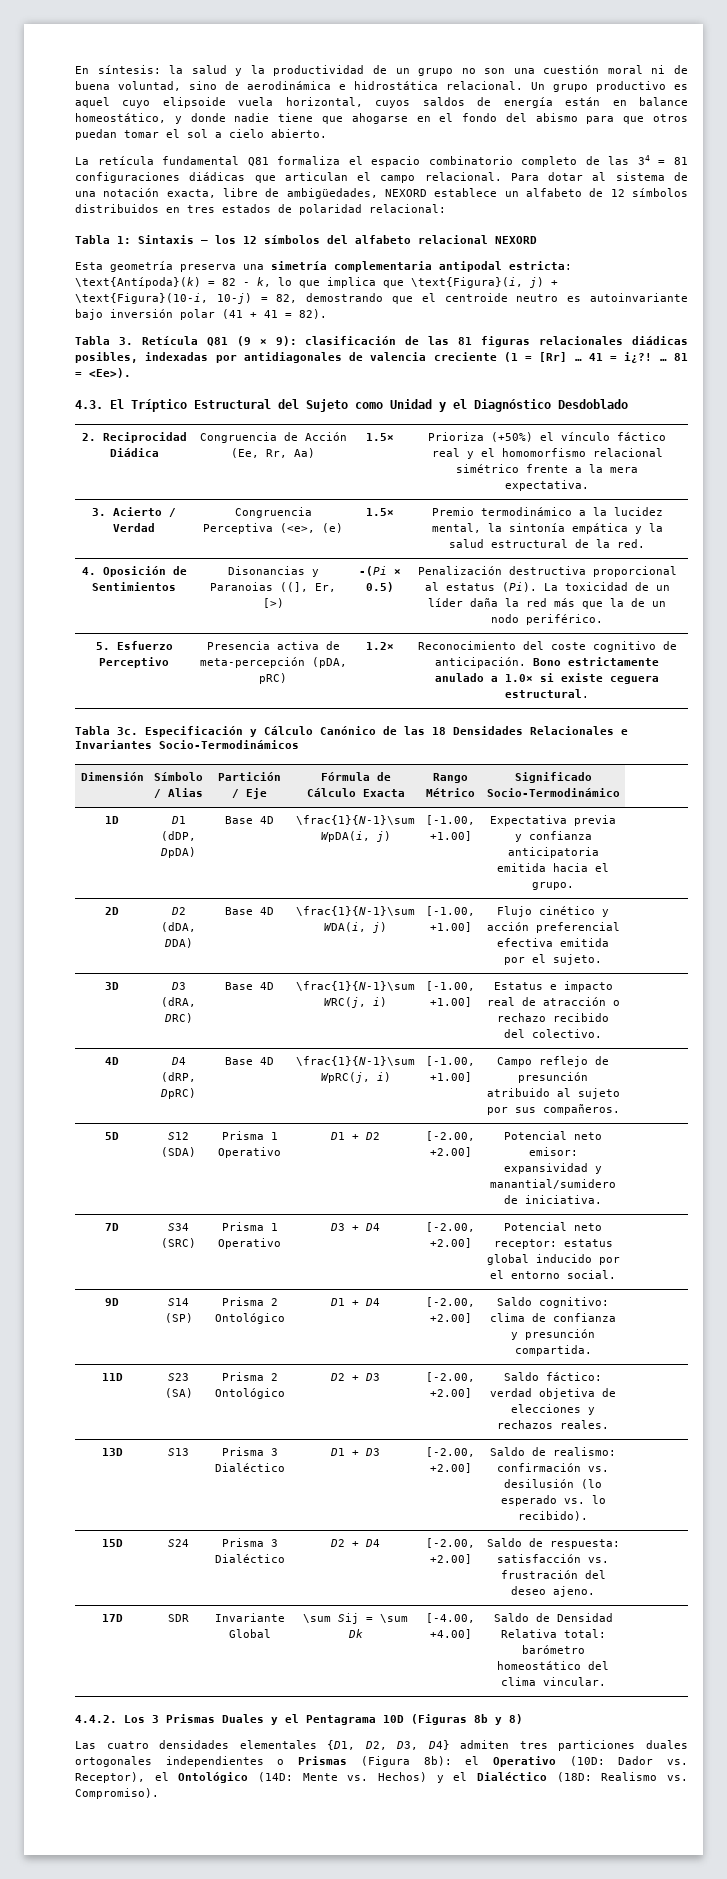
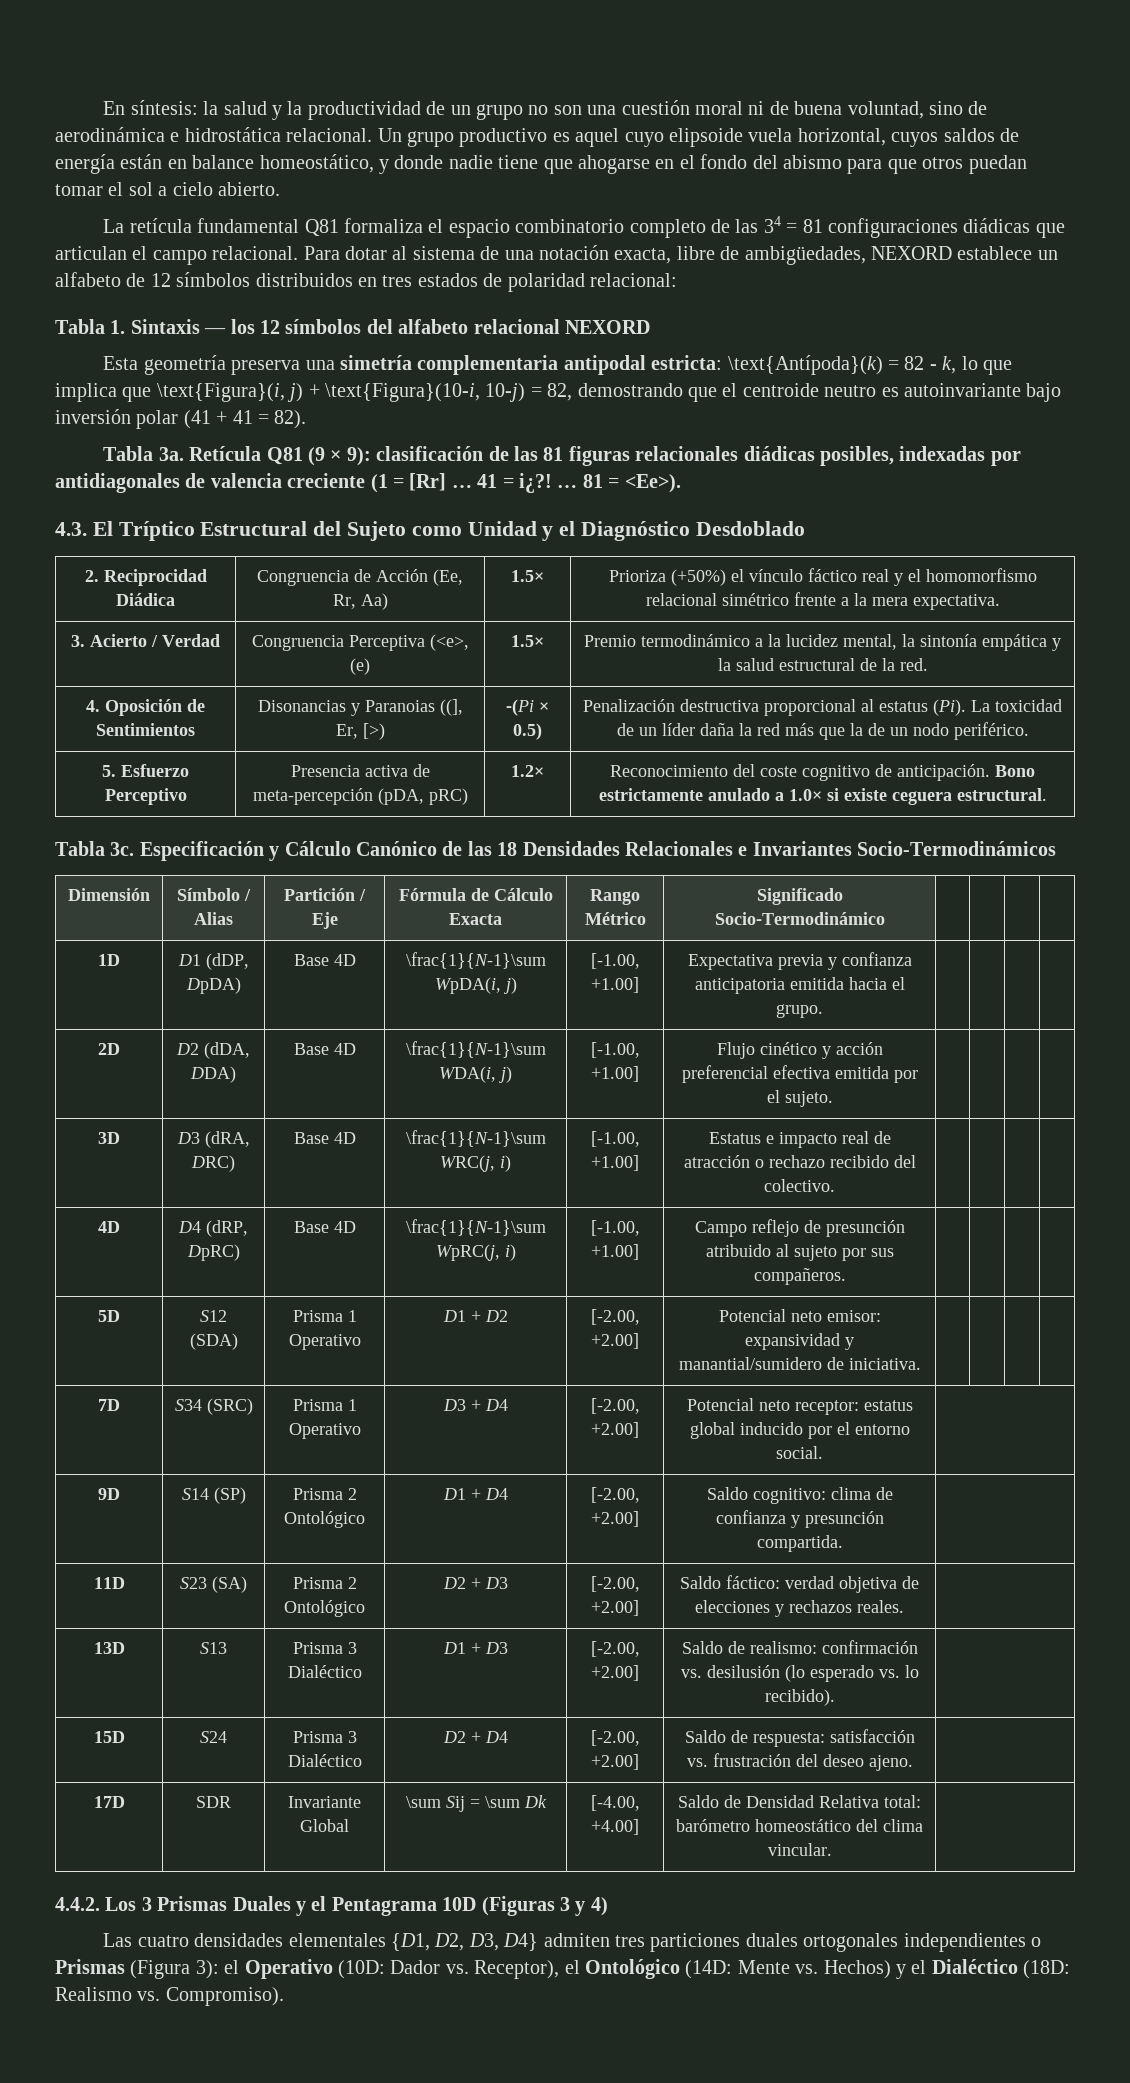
- Tabla 1: Sintaxis — los 12 símbolos del alfabeto relacional NEXORD
+ Tabla 1. Sintaxis — los 12 símbolos del alfabeto relacional NEXORD
- Tabla 3. Retícula Q81 (9 × 9): clasificación de las 81 figuras relacionales diádicas posibles, indexadas por antidiagonales de valencia creciente (1 = [Rr] …
+ Tabla 3a. Retícula Q81 (9 × 9): clasificación de las 81 figuras relacionales diádicas posibles, indexadas por antidiagonales de valencia creciente (1 = [Rr] …
- 4.4.2. Los 3 Prismas Duales y el Pentagrama 10D (Figuras 8b y 8)
+ 4.4.2. Los 3 Prismas Duales y el Pentagrama 10D (Figuras 3 y 4)
- Las cuatro densidades elementales {D1, D2, D3, D4} admiten tres particiones duales ortogonales independientes o Prismas (Figura 8b): el Operativo (10D: Dador vs. Receptor), el Ontológico (14D: Mente vs. Hechos) y el Dialéctico (18D: Realismo vs. Compromiso).
+ Las cuatro densidades elementales {D1, D2, D3, D4} admiten tres particiones duales ortogonales independientes o Prismas (Figura 3): el Operativo (10D: Dador vs. Receptor), el Ontológico (14D: Mente vs. Hechos) y el Dialéctico (18D: Realismo vs. Compromiso).

